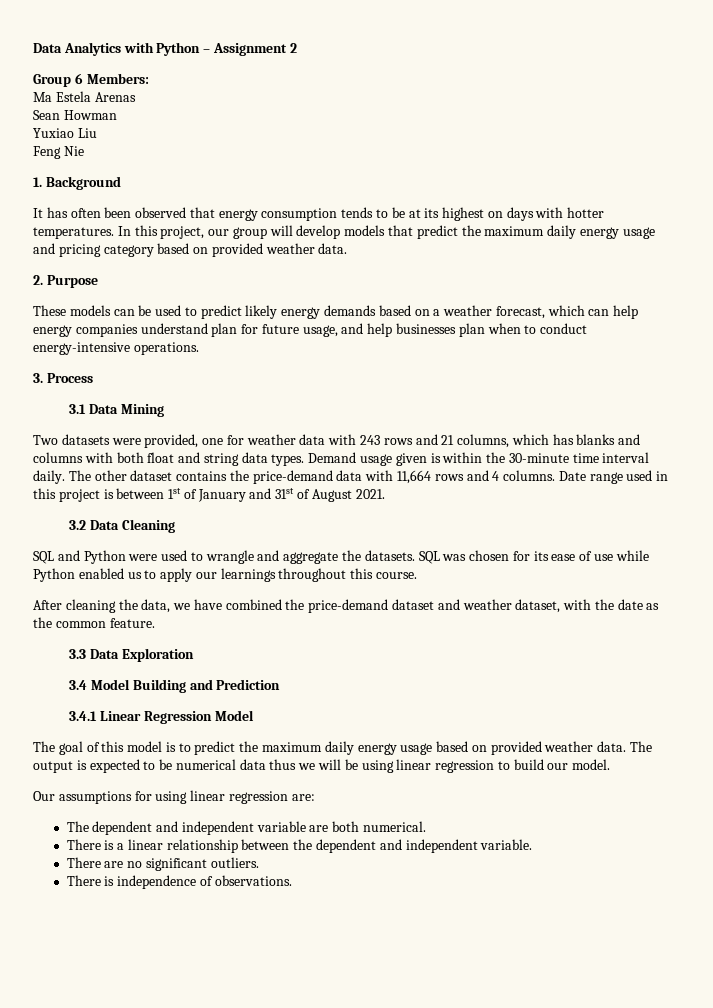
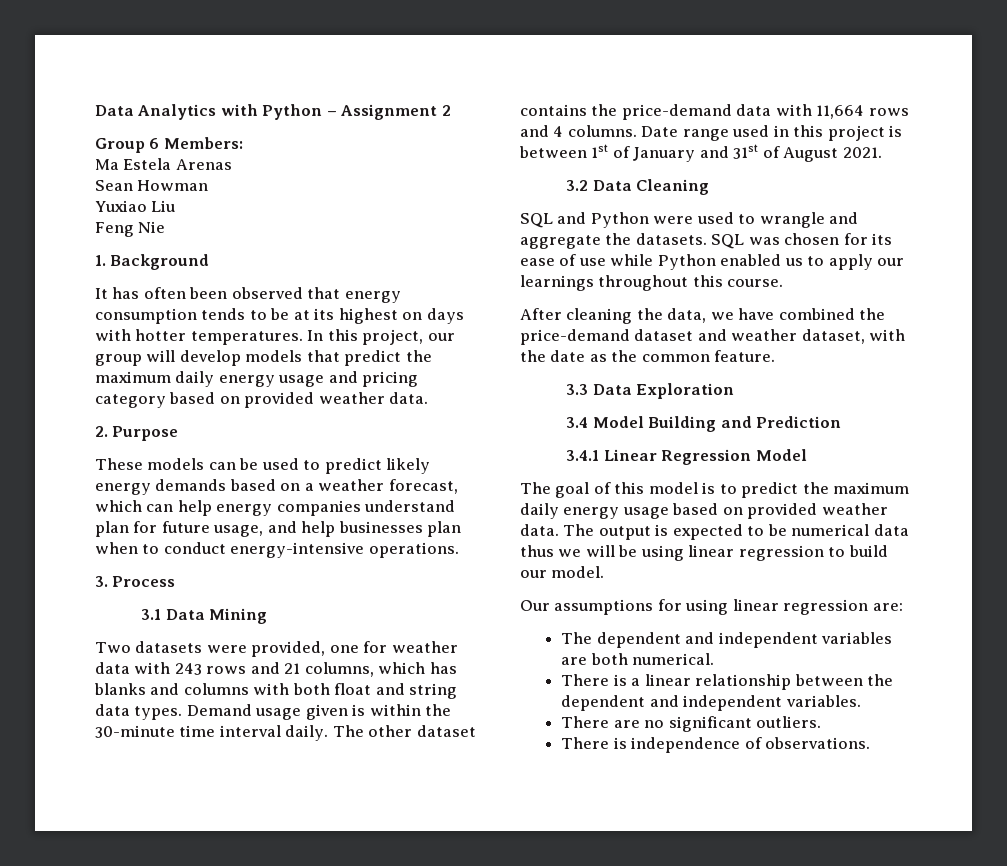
- The dependent and independent variable are both numerical.
+ The dependent and independent variables are both numerical.
- There is a linear relationship between the dependent and independent variable.
+ There is a linear relationship between the dependent and independent variables.

